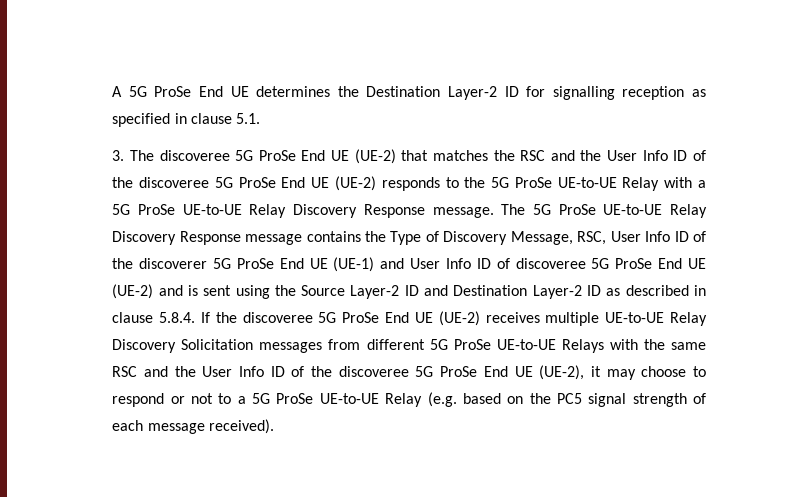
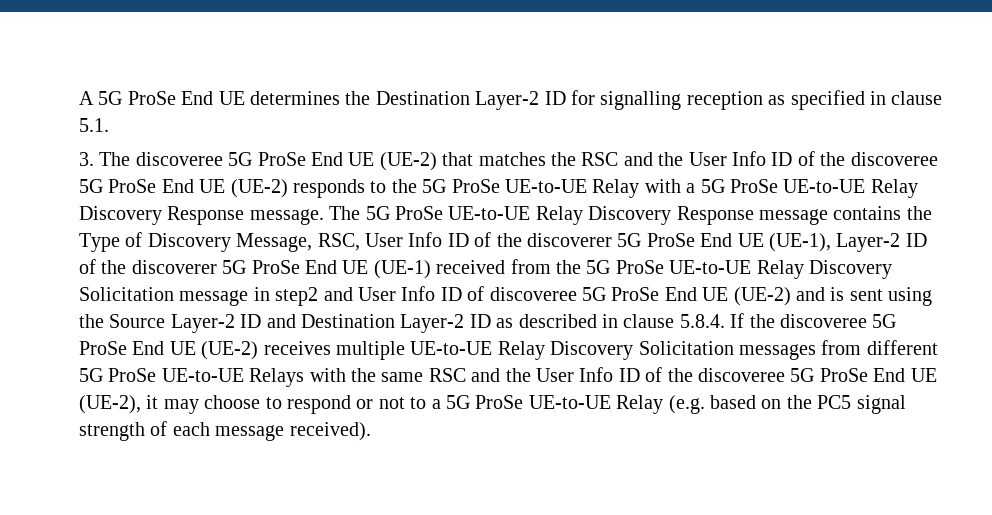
- The 5G ProSe UE-to-UE Relay Discovery Response message contains the Type of Discovery Message, RSC, User Info ID of the discoverer 5G ProSe End UE (UE-1) and User Info ID of discoveree 5G ProSe End UE (UE-2) and is sent using the Source Layer-2 ID and Destination Layer-2 ID as described in clause 5.8.4. If the discoveree 5G ProSe End UE (UE-2) receives multiple UE-to-UE Relay Discovery Solicitation messages from different 5G ProSe UE-to-UE Relays with the same RSC and the User Info ID of the discoveree 5G ProSe End UE (UE-2), it may choose to respond or not to a 5G ProSe UE-to-UE Relay (e.g. based on the PC5 signal strength of each message received).
+ The 5G ProSe UE-to-UE Relay Discovery Response message contains the Type of Discovery Message, RSC, User Info ID of the discoverer 5G ProSe End UE (UE-1), Layer-2 ID of the discoverer 5G ProSe End UE (UE-1) received from the 5G ProSe UE-to-UE Relay Discovery Solicitation message in step2 and User Info ID of discoveree 5G ProSe End UE (UE-2) and is sent using the Source Layer-2 ID and Destination Layer-2 ID as described in clause 5.8.4. If the discoveree 5G ProSe End UE (UE-2) receives multiple UE-to-UE Relay Discovery Solicitation messages from different 5G ProSe UE-to-UE Relays with the same RSC and the User Info ID of the discoveree 5G ProSe End UE (UE-2), it may choose to respond or not to a 5G ProSe UE-to-UE Relay (e.g. based on the PC5 signal strength of each message received).

